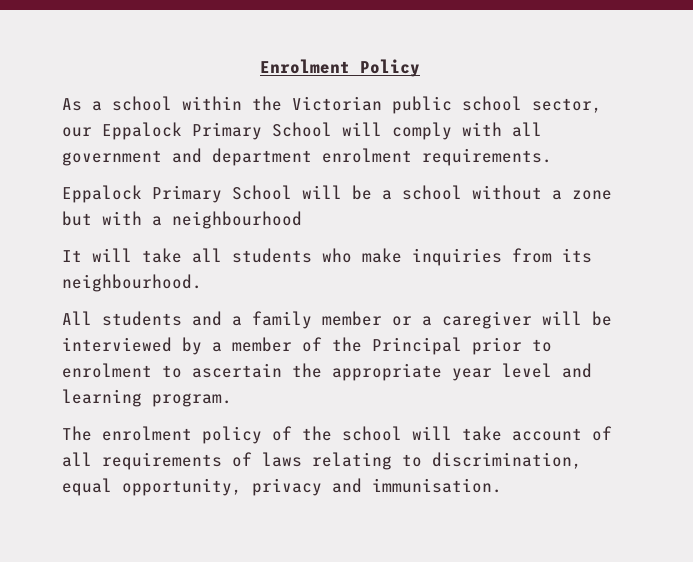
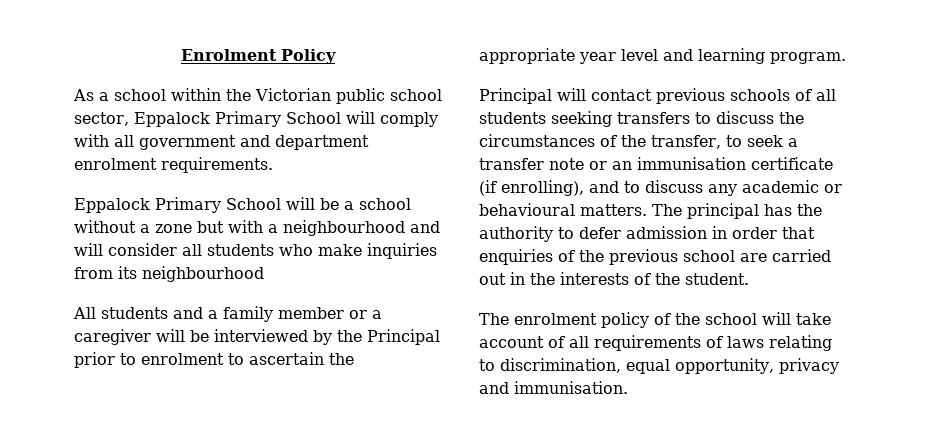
- As a school within the Victorian public school sector, our Eppalock Primary School will comply with all government and department enrolment requirements.
+ As a school within the Victorian public school sector, Eppalock Primary School will comply with all government and department enrolment requirements.
- Eppalock Primary School will be a school without a zone but with a neighbourhood
- It will take all students who make inquiries from its neighbourhood.
+ Eppalock Primary School will be a school without a zone but with a neighbourhood and will consider all students who make inquiries from its neighbourhood
- All students and a family member or a caregiver will be interviewed by a member of the Principal prior to enrolment to ascertain the appropriate year level and learning program.
+ All students and a family member or a caregiver will be interviewed by the Principal prior to enrolment to ascertain the appropriate year level and learning program.
+ Principal will contact previous schools of all students seeking transfers to discuss the circumstances of the transfer, to seek a transfer note or an immunisation certificate (if enrolling), and to discuss any academic or behavioural matters. The principal has the authority to defer admission in order that enquiries of the previous school are carried out in the interests of the student.

